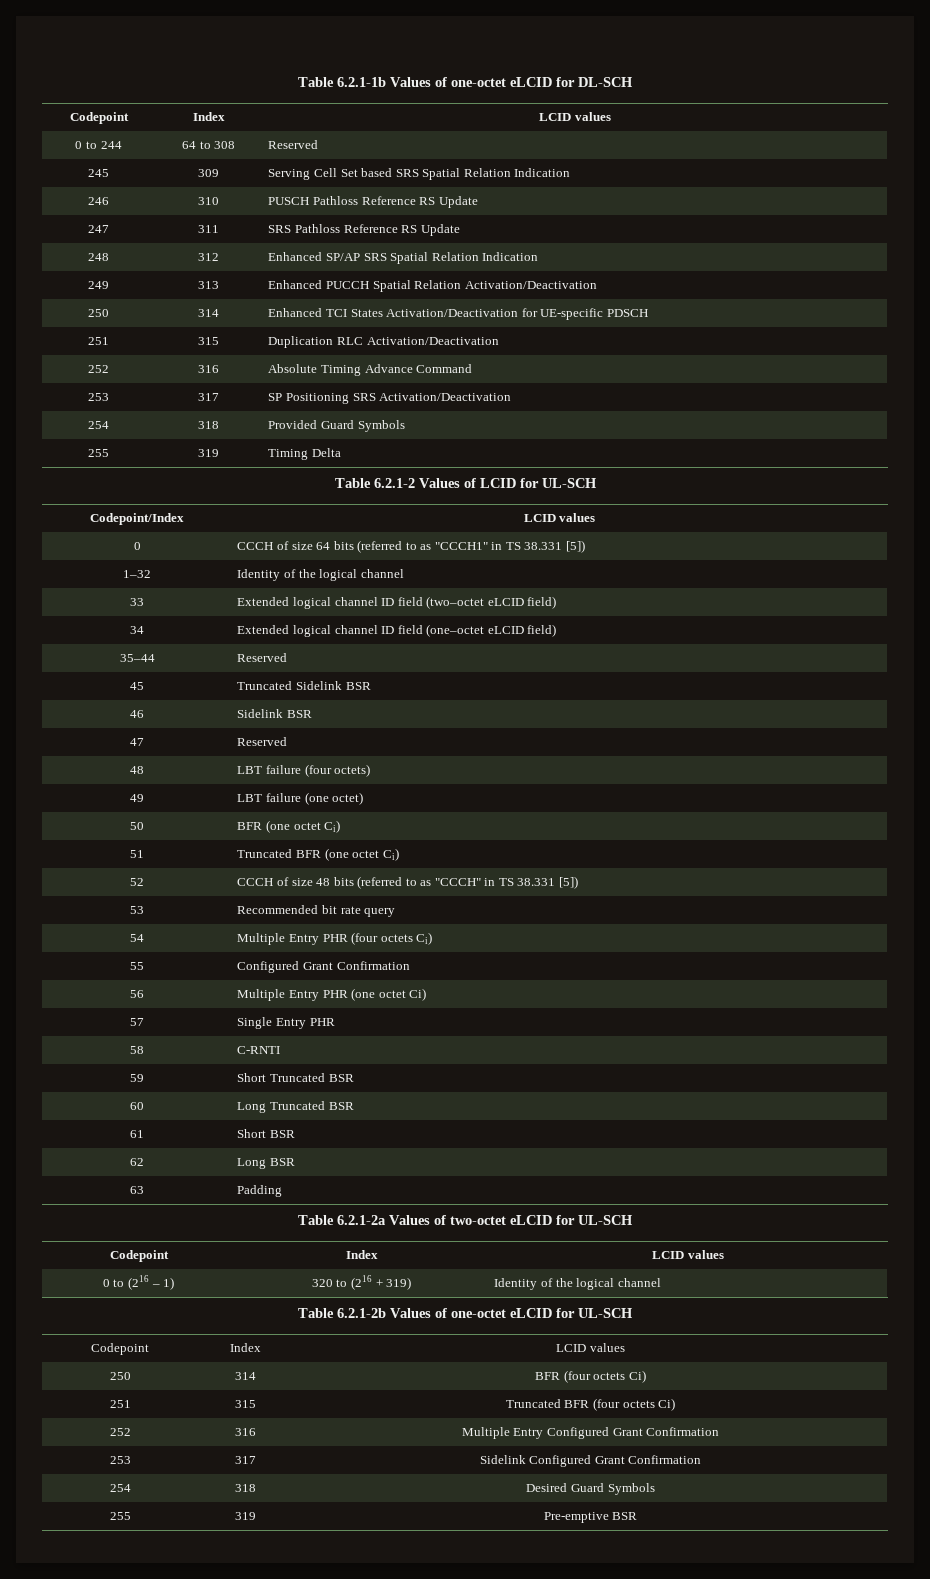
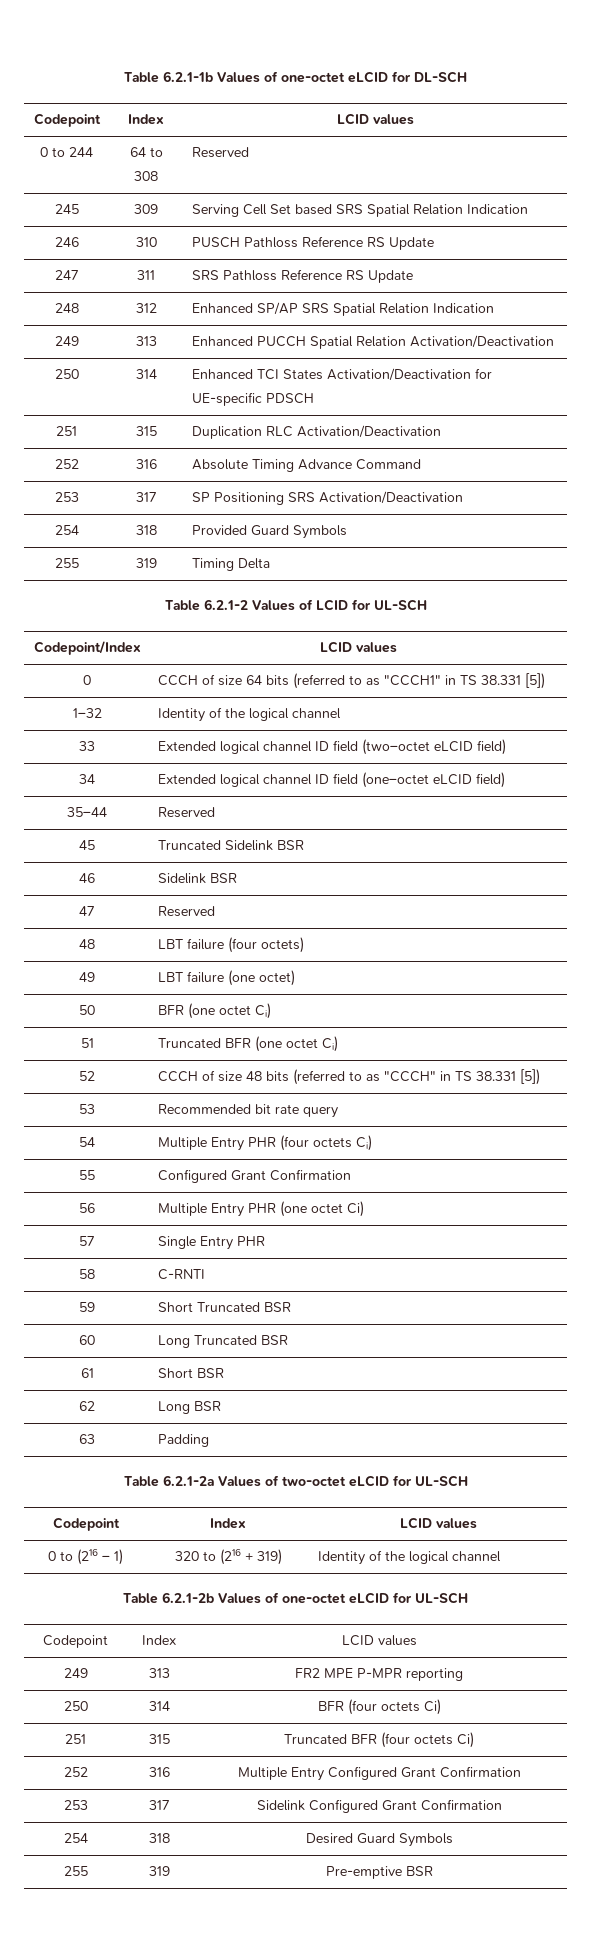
+ 249 | 313 | FR2 MPE P-MPR reporting

